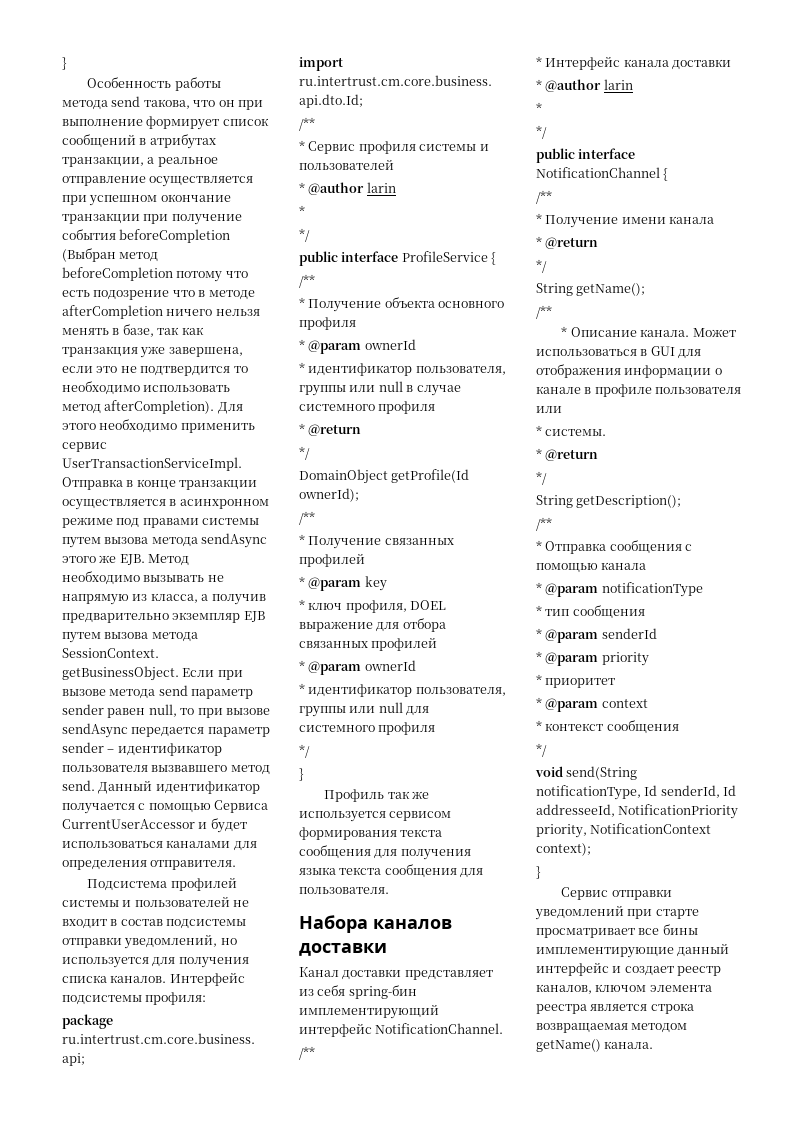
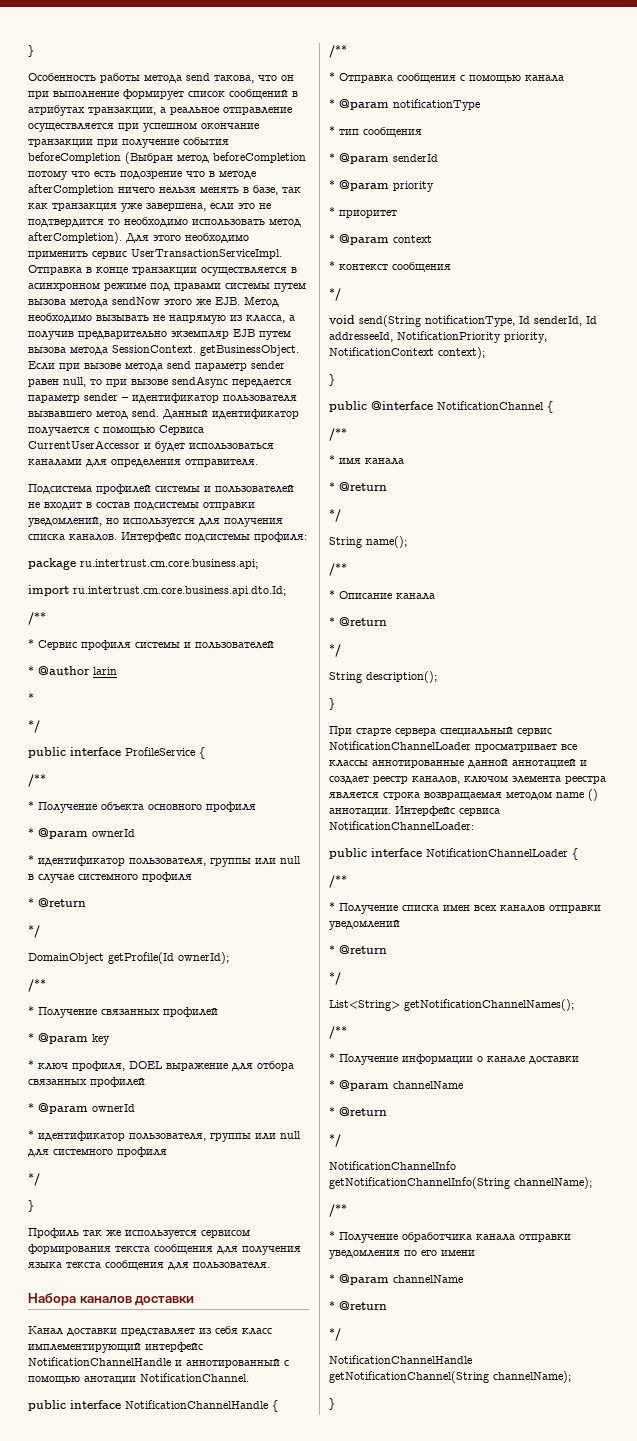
- Отправка в конце транзакции осуществляется в асинхронном режиме под правами системы путем вызова метода sendAsync этого же EJB. Метод необходимо вызывать не напрямую из класса, а получив предварительно экземпляр EJB путем вызова метода SessionContext. getBusinessObject.
+ Отправка в конце транзакции осуществляется в асинхронном режиме под правами системы путем вызова метода sendNow этого же EJB. Метод необходимо вызывать не напрямую из класса, а получив предварительно экземпляр EJB путем вызова метода SessionContext. getBusinessObject.
- Канал доставки представляет из себя spring-бин имплементирующий интерфейс NotificationChannel.
- /**
- * Интерфейс канала доставки
- * @author larin
- *
- */
- public interface NotificationChannel {
- /**
- * Получение имени канала
- * @return
- */
- String getName();
- /**
- * Описание канала. Может использоваться в GUI для отображения информации о канале в профиле пользователя или
- * системы.
- * @return
- */
- String getDescription();
+ Канал доставки представляет из себя класс имплементирующий интерфейс NotificationChannelHandle и аннотированный с помощью анотации NotificationChannel.
+ public interface NotificationChannelHandle {
- Сервис отправки уведомлений при старте просматривает все бины имплементирующие данный интерфейс и создает реестр каналов, ключом элемента реестра является строка возвращаемая методом getName() канала.
+ public @interface NotificationChannel {
+ /**
+ * имя канала
+ * @return
+ */
+ String name();
+ /**
+ * Описание канала
+ * @return
+ */
+ String description();
+ }
+ При старте сервера специальный сервис NotificationChannelLoader просматривает все классы аннотированные данной аннотацией и создает реестр каналов, ключом элемента реестра является строка возвращаемая методом name () аннотации. Интерфейс сервиса NotificationChannelLoader:
+ public interface NotificationChannelLoader {
+ /**
+ * Получение списка имен всех каналов отправки уведомлений
+ * @return
+ */
+ List<String> getNotificationChannelNames();
+ /**
+ * Получение информации о канале доставки
+ * @param channelName
+ * @return
+ */
+ NotificationChannelInfo getNotificationChannelInfo(String channelName);
+ /**
+ * Получение обработчика канала отправки уведомления по его имени
+ * @param channelName
+ * @return
+ */
+ NotificationChannelHandle getNotificationChannel(String channelName);
+ }

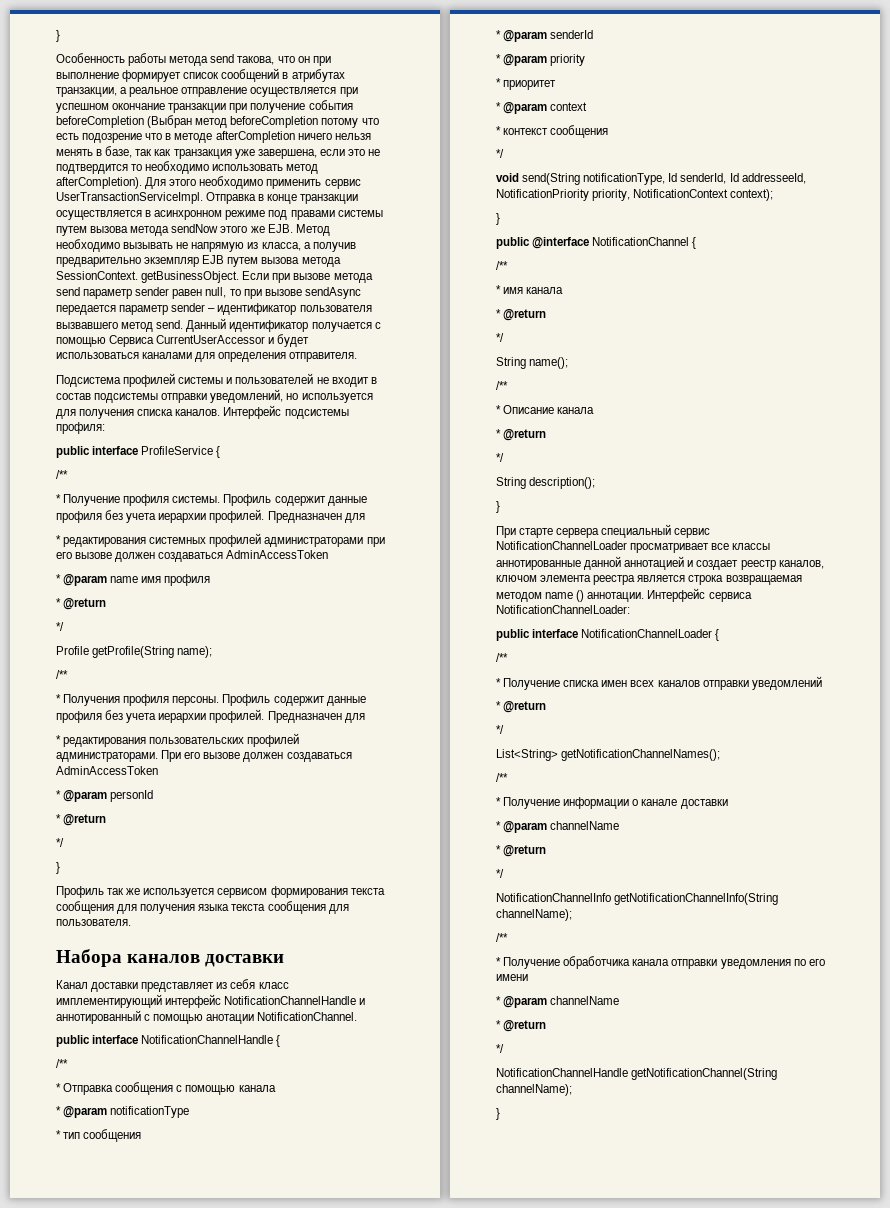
- package ru.intertrust.cm.core.business.api;
- import ru.intertrust.cm.core.business.api.dto.Id;
- /**
- * Сервис профиля системы и пользователей
- * @author larin
- *
- */
- * Получение объекта основного профиля
- * @param ownerId
- * идентификатор пользователя, группы или null в случае системного профиля
+ * Получение профиля системы. Профиль содержит данные профиля без учета иерархии профилей. Предназначен для
+ * редактирования системных профилей администраторами при его вызове должен создаваться AdminAccessToken
+ * @param name имя профиля
- DomainObject getProfile(Id ownerId);
+ Profile getProfile(String name);
  /**
- * Получение связанных профилей
- * @param key
- * ключ профиля, DOEL выражение для отбора связанных профилей
- * @param ownerId
- * идентификатор пользователя, группы или null для системного профиля
+ * Получения профиля персоны. Профиль содержит данные профиля без учета иерархии профилей. Предназначен для
+ * редактирования пользовательских профилей администраторами. При его вызове должен создаваться AdminAccessToken
+ * @param personId
+ * @return

